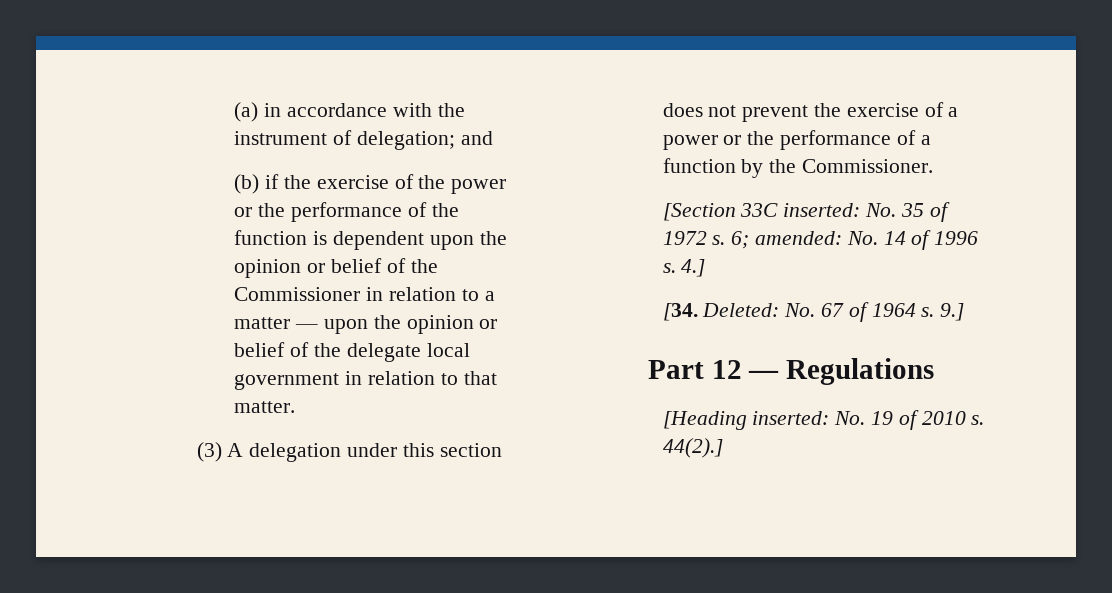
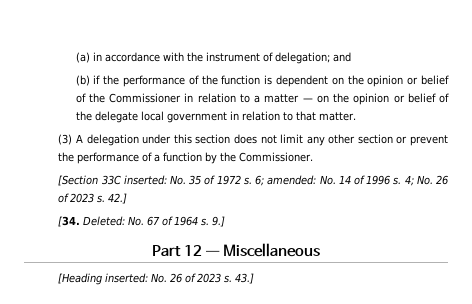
- (b) if the exercise of the power or the performance of the function is dependent upon the opinion or belief of the Commissioner in relation to a matter — upon the opinion or belief of the delegate local government in relation to that matter.
+ (b) if the performance of the function is dependent on the opinion or belief of the Commissioner in relation to a matter — on the opinion or belief of the delegate local government in relation to that matter.
- (3) A delegation under this section does not prevent the exercise of a power or the performance of a function by the Commissioner.
+ (3) A delegation under this section does not limit any other section or prevent the performance of a function by the Commissioner.
- 4.]
+ 4; No. 26 of 2023 s. 42.]
- Part 12 — Regulations
+ Part 12 — Miscellaneous
- [Heading inserted: No. 19 of 2010 s. 44(2).]
+ [Heading inserted: No. 26 of 2023 s. 43.]

